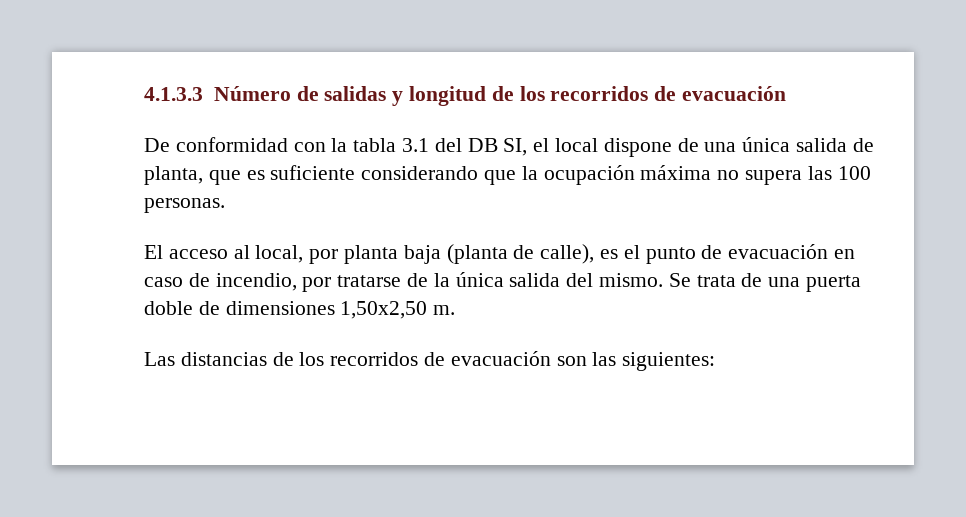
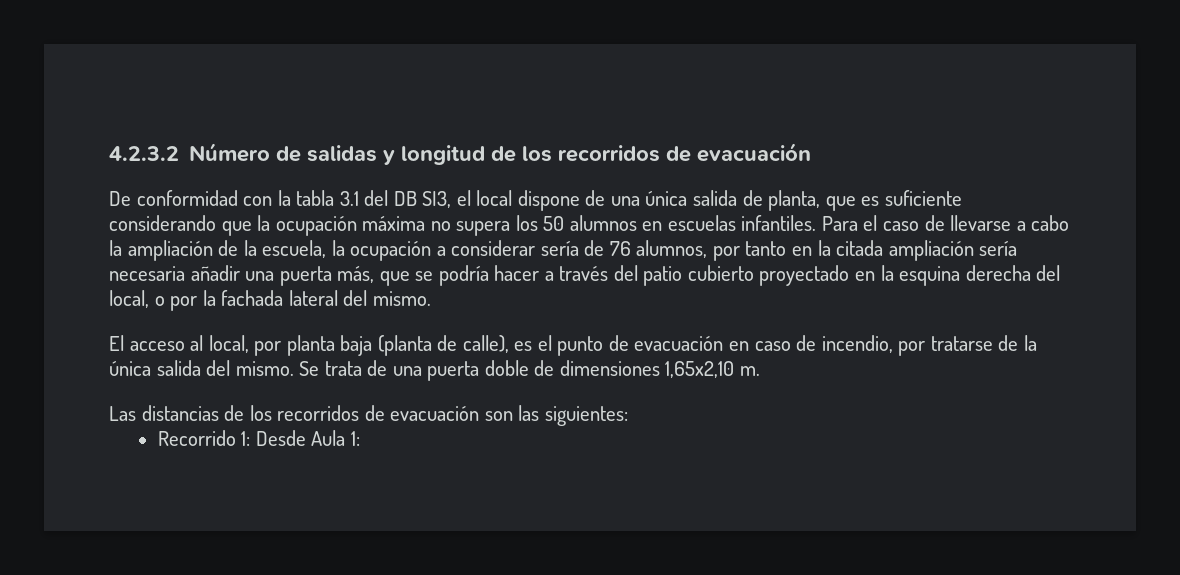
- 4.1.3.3 Número de salidas y longitud de los recorridos de evacuación
+ 4.2.3.2 Número de salidas y longitud de los recorridos de evacuación
- De conformidad con la tabla 3.1 del DB SI, el local dispone de una única salida de planta, que es suficiente considerando que la ocupación máxima no supera las 100 personas.
+ De conformidad con la tabla 3.1 del DB SI3, el local dispone de una única salida de planta, que es suficiente considerando que la ocupación máxima no supera los 50 alumnos en escuelas infantiles. Para el caso de llevarse a cabo la ampliación de la escuela, la ocupación a considerar sería de 76 alumnos, por tanto en la citada ampliación sería necesaria añadir una puerta más, que se podría hacer a través del patio cubierto proyectado en la esquina derecha del local, o por la fachada lateral del mismo.
- Se trata de una puerta doble de dimensiones 1,50x2,50 m.
+ Se trata de una puerta doble de dimensiones 1,65x2,10 m.
+ Recorrido 1: Desde Aula 1:

